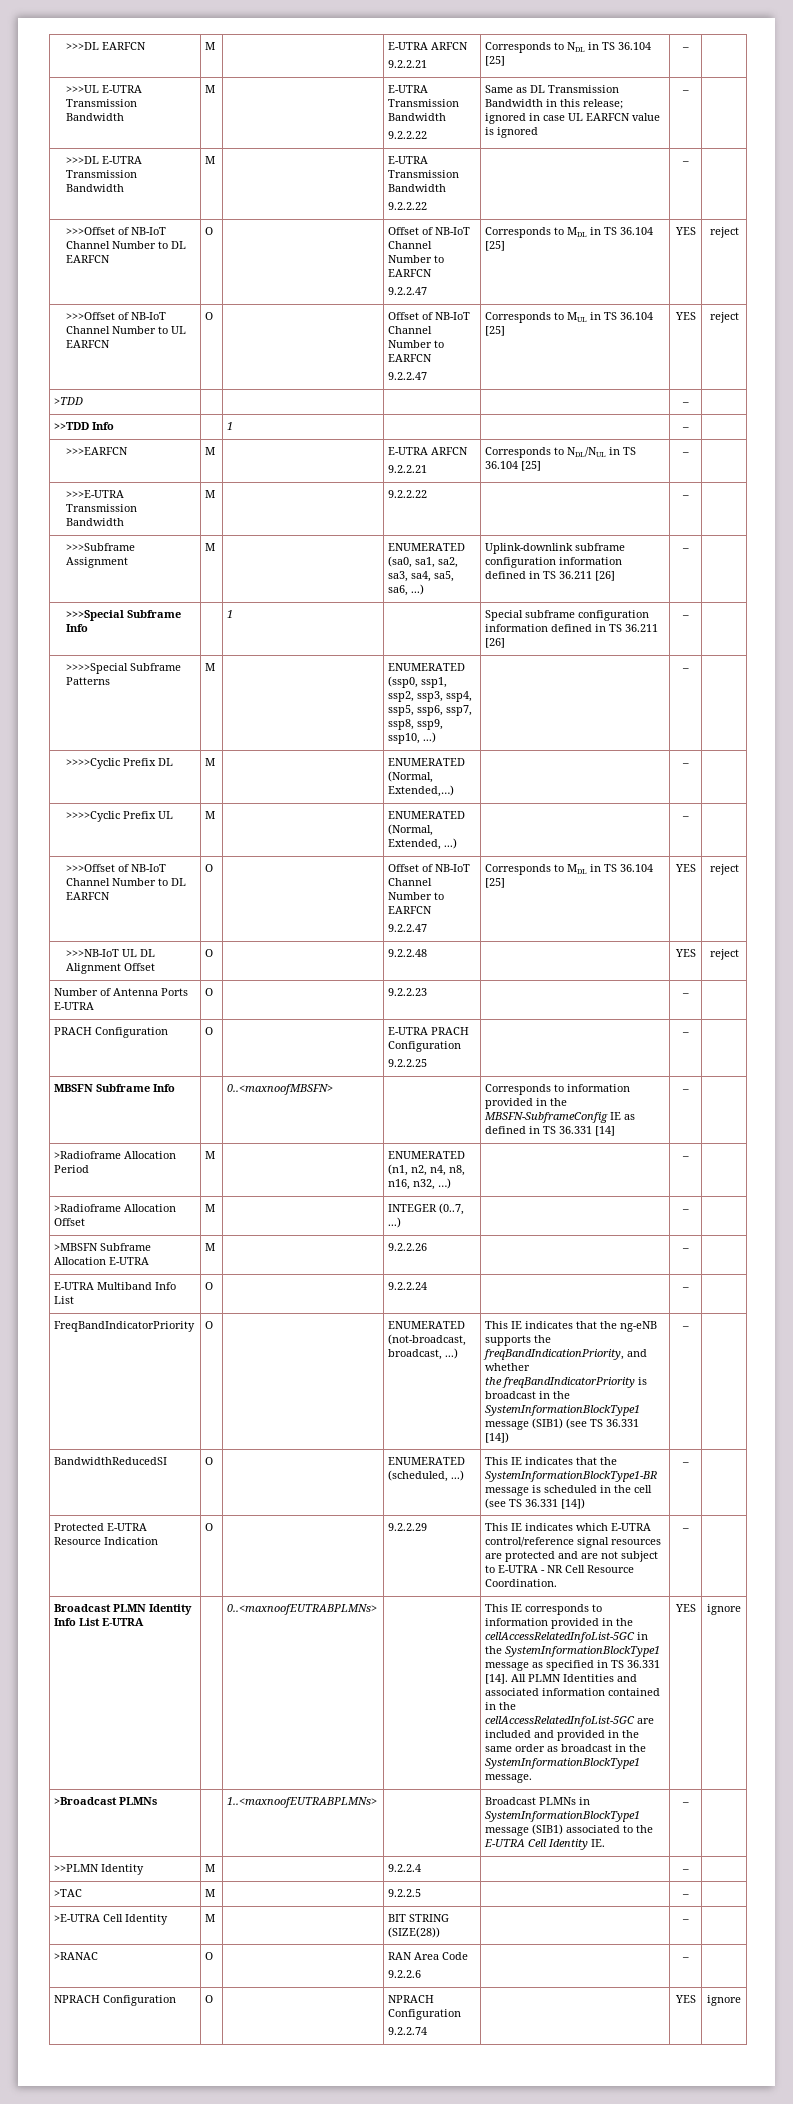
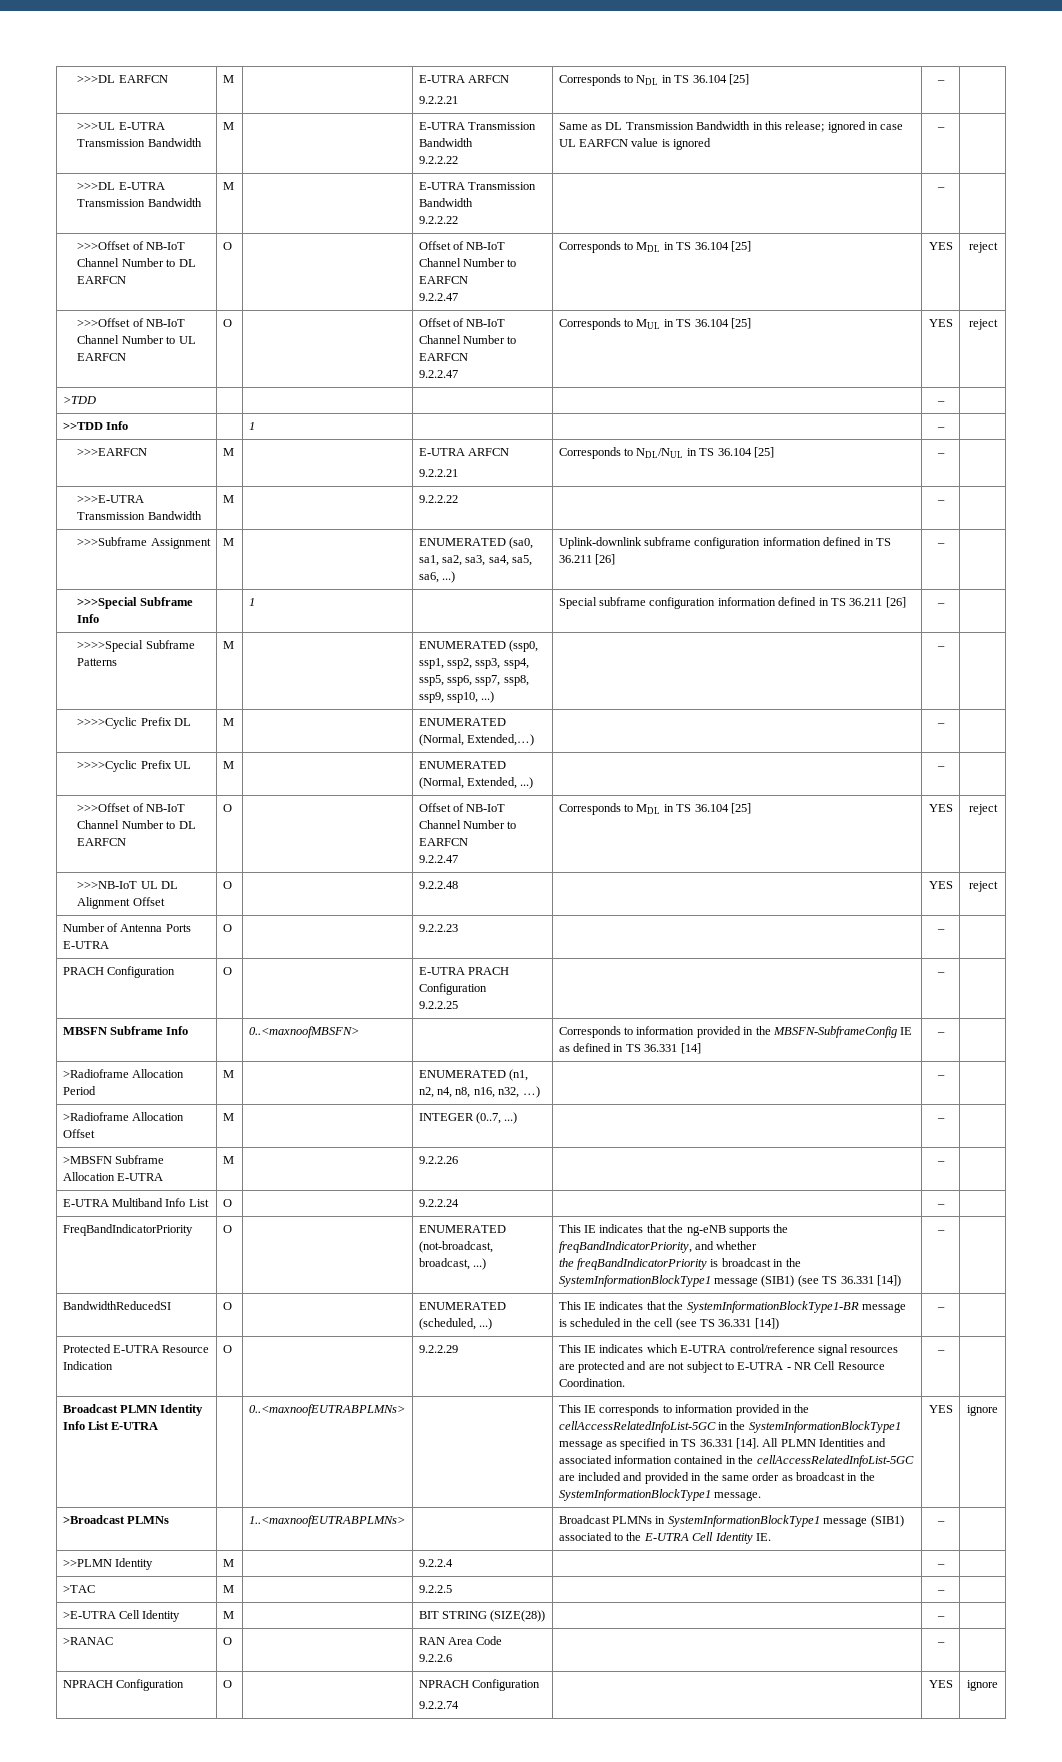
- FreqBandIndicatorPriority | O | | ENUMERATED (not-broadcast, broadcast, ...) | This IE indicates that the ng-eNB supports the freqBandIndicationPriority, and whether
+ FreqBandIndicatorPriority | O | | ENUMERATED (not-broadcast, broadcast, ...) | This IE indicates that the ng-eNB supports the freqBandIndicatorPriority, and whether

